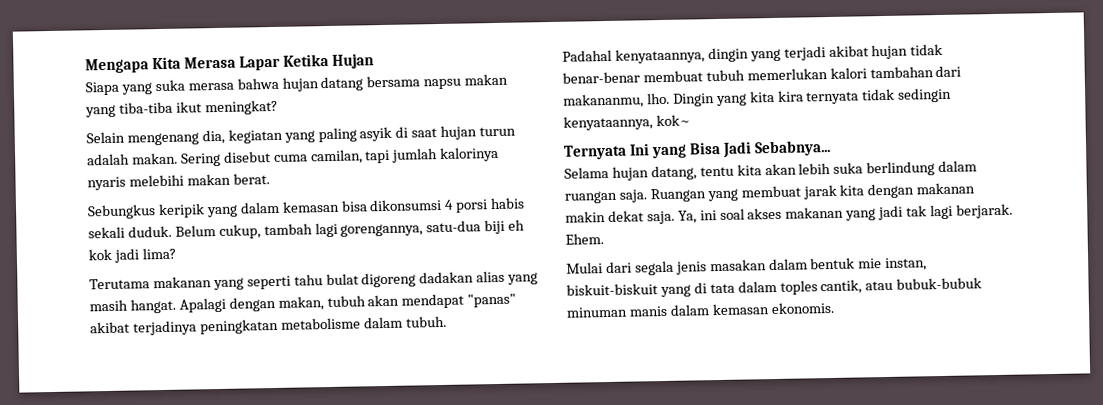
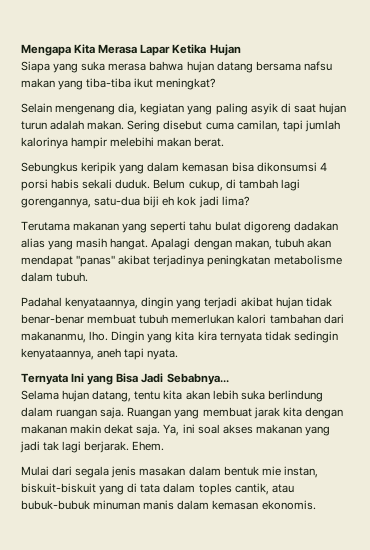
- Siapa yang suka merasa bahwa hujan datang bersama napsu makan yang tiba-tiba ikut meningkat?
+ Siapa yang suka merasa bahwa hujan datang bersama nafsu makan yang tiba-tiba ikut meningkat?
- Sering disebut cuma camilan, tapi jumlah kalorinya nyaris melebihi makan berat.
+ Sering disebut cuma camilan, tapi jumlah kalorinya hampir melebihi makan berat.
- Belum cukup, tambah lagi gorengannya, satu-dua biji eh kok jadi lima?
+ Belum cukup, di tambah lagi gorengannya, satu-dua biji eh kok jadi lima?
- Dingin yang kita kira ternyata tidak sedingin kenyataannya, kok~
+ Dingin yang kita kira ternyata tidak sedingin kenyataannya, aneh tapi nyata.

